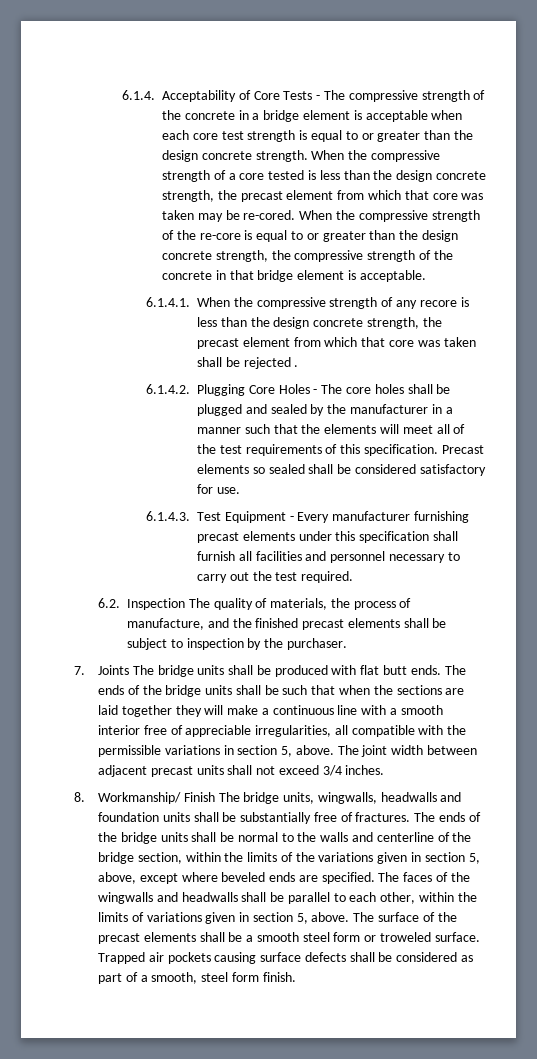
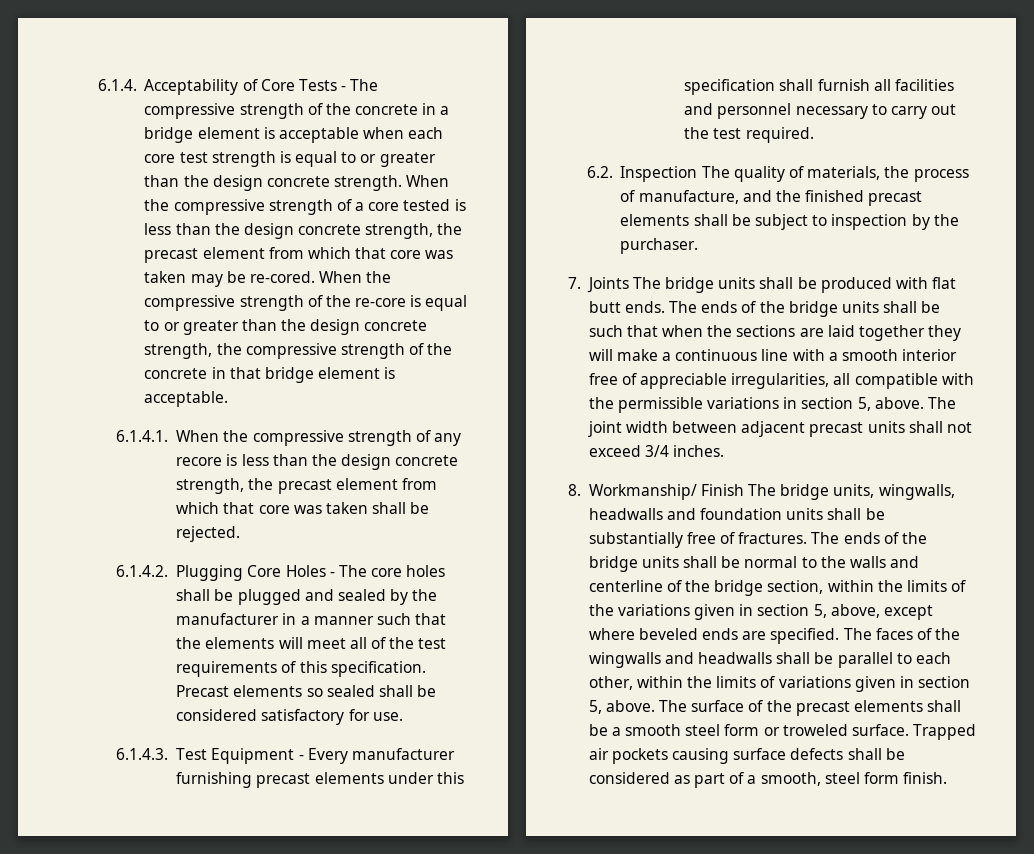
- 6.1.4.1. When the compressive strength of any recore is less than the design concrete strength, the precast element from which that core was taken shall be rejected .
+ 6.1.4.1. When the compressive strength of any recore is less than the design concrete strength, the precast element from which that core was taken shall be rejected.

